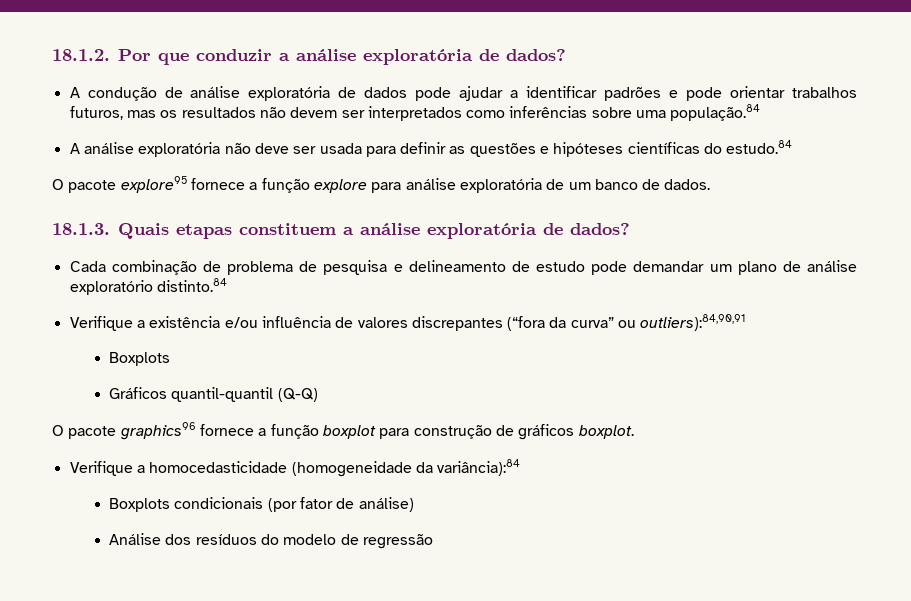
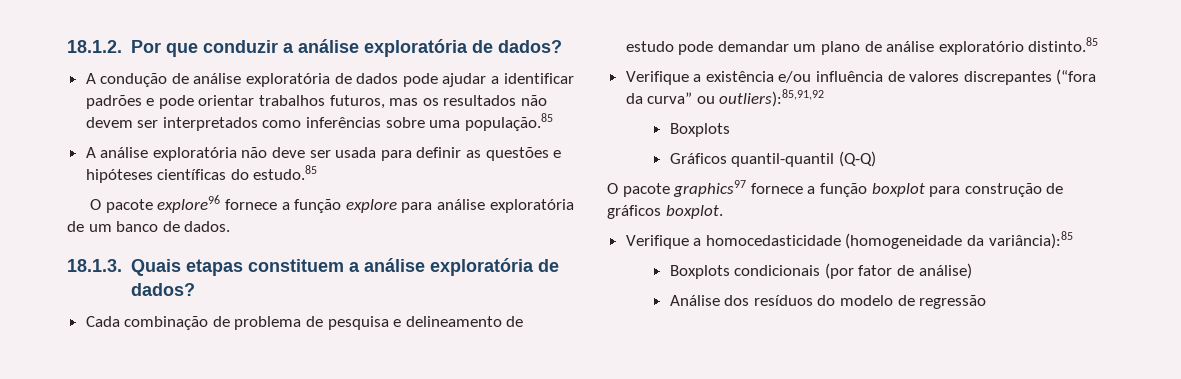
- A condução de análise exploratória de dados pode ajudar a identificar padrões e pode orientar trabalhos futuros, mas os resultados não devem ser interpretados como inferências sobre uma população.84
+ A condução de análise exploratória de dados pode ajudar a identificar padrões e pode orientar trabalhos futuros, mas os resultados não devem ser interpretados como inferências sobre uma população.85
- A análise exploratória não deve ser usada para definir as questões e hipóteses científicas do estudo.84
- O pacote explore95 fornece a função explore para análise exploratória de um banco de dados.
+ A análise exploratória não deve ser usada para definir as questões e hipóteses científicas do estudo.85
+ O pacote explore96 fornece a função explore para análise exploratória de um banco de dados.
- Cada combinação de problema de pesquisa e delineamento de estudo pode demandar um plano de análise exploratório distinto.84
+ Cada combinação de problema de pesquisa e delineamento de estudo pode demandar um plano de análise exploratório distinto.85
- Verifique a existência e/ou influência de valores discrepantes (“fora da curva” ou outliers):84,90,91
+ Verifique a existência e/ou influência de valores discrepantes (“fora da curva” ou outliers):85,91,92
- O pacote graphics96 fornece a função boxplot para construção de gráficos boxplot.
+ O pacote graphics97 fornece a função boxplot para construção de gráficos boxplot.
- Verifique a homocedasticidade (homogeneidade da variância):84
+ Verifique a homocedasticidade (homogeneidade da variância):85

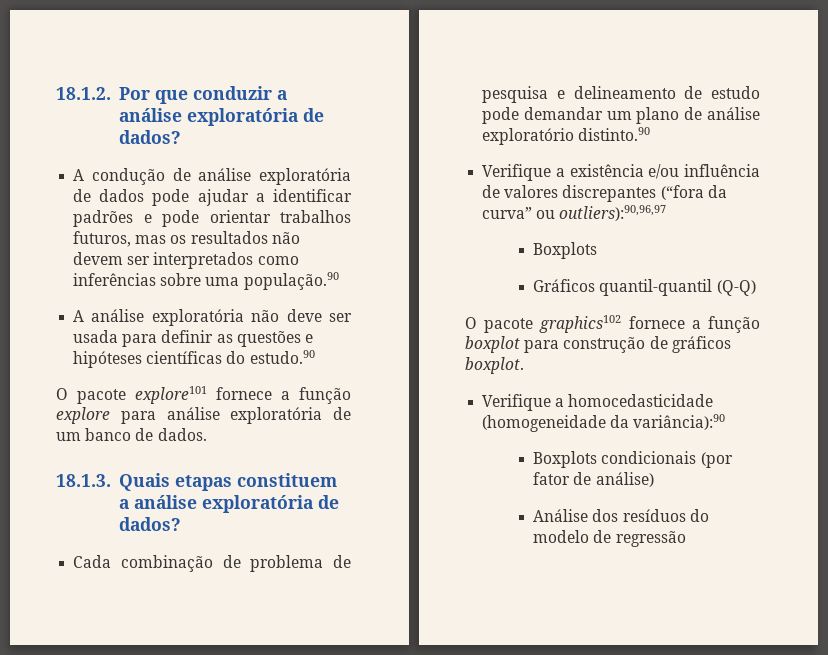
- A condução de análise exploratória de dados pode ajudar a identificar padrões e pode orientar trabalhos futuros, mas os resultados não devem ser interpretados como inferências sobre uma população.85
+ A condução de análise exploratória de dados pode ajudar a identificar padrões e pode orientar trabalhos futuros, mas os resultados não devem ser interpretados como inferências sobre uma população.90
- A análise exploratória não deve ser usada para definir as questões e hipóteses científicas do estudo.85
- O pacote explore96 fornece a função explore para análise exploratória de um banco de dados.
+ A análise exploratória não deve ser usada para definir as questões e hipóteses científicas do estudo.90
+ O pacote explore101 fornece a função explore para análise exploratória de um banco de dados.
- Cada combinação de problema de pesquisa e delineamento de estudo pode demandar um plano de análise exploratório distinto.85
+ Cada combinação de problema de pesquisa e delineamento de estudo pode demandar um plano de análise exploratório distinto.90
- Verifique a existência e/ou influência de valores discrepantes (“fora da curva” ou outliers):85,91,92
+ Verifique a existência e/ou influência de valores discrepantes (“fora da curva” ou outliers):90,96,97
- O pacote graphics97 fornece a função boxplot para construção de gráficos boxplot.
+ O pacote graphics102 fornece a função boxplot para construção de gráficos boxplot.
- Verifique a homocedasticidade (homogeneidade da variância):85
+ Verifique a homocedasticidade (homogeneidade da variância):90

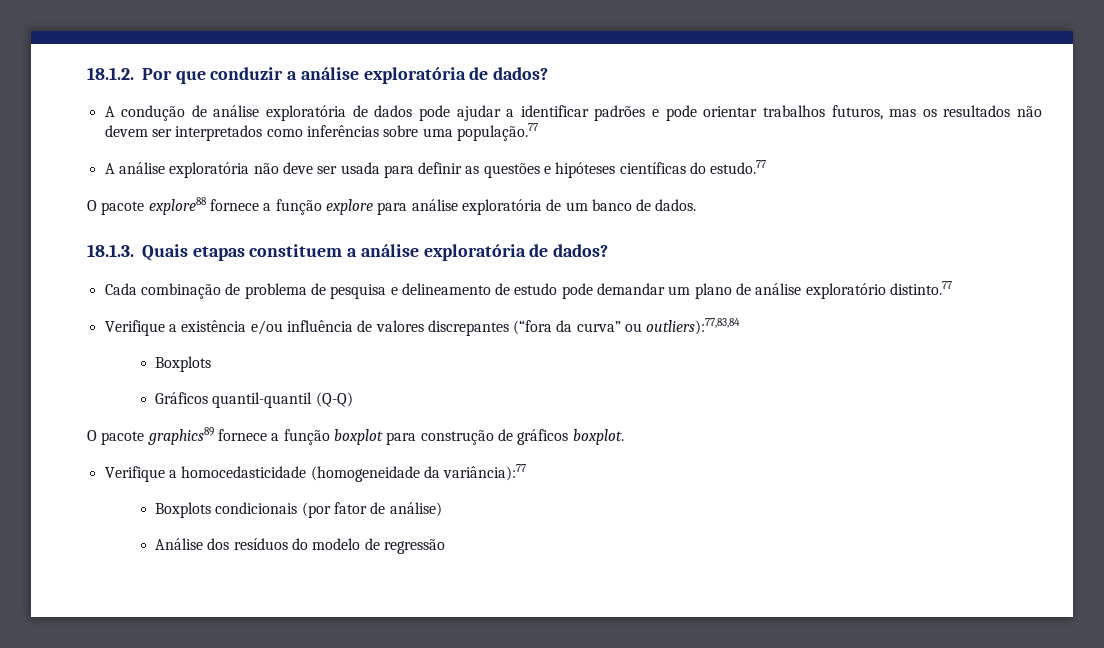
- A condução de análise exploratória de dados pode ajudar a identificar padrões e pode orientar trabalhos futuros, mas os resultados não devem ser interpretados como inferências sobre uma população.90
+ A condução de análise exploratória de dados pode ajudar a identificar padrões e pode orientar trabalhos futuros, mas os resultados não devem ser interpretados como inferências sobre uma população.77
- A análise exploratória não deve ser usada para definir as questões e hipóteses científicas do estudo.90
- O pacote explore101 fornece a função explore para análise exploratória de um banco de dados.
+ A análise exploratória não deve ser usada para definir as questões e hipóteses científicas do estudo.77
+ O pacote explore88 fornece a função explore para análise exploratória de um banco de dados.
- Cada combinação de problema de pesquisa e delineamento de estudo pode demandar um plano de análise exploratório distinto.90
+ Cada combinação de problema de pesquisa e delineamento de estudo pode demandar um plano de análise exploratório distinto.77
- Verifique a existência e/ou influência de valores discrepantes (“fora da curva” ou outliers):90,96,97
+ Verifique a existência e/ou influência de valores discrepantes (“fora da curva” ou outliers):77,83,84
- O pacote graphics102 fornece a função boxplot para construção de gráficos boxplot.
+ O pacote graphics89 fornece a função boxplot para construção de gráficos boxplot.
- Verifique a homocedasticidade (homogeneidade da variância):90
+ Verifique a homocedasticidade (homogeneidade da variância):77

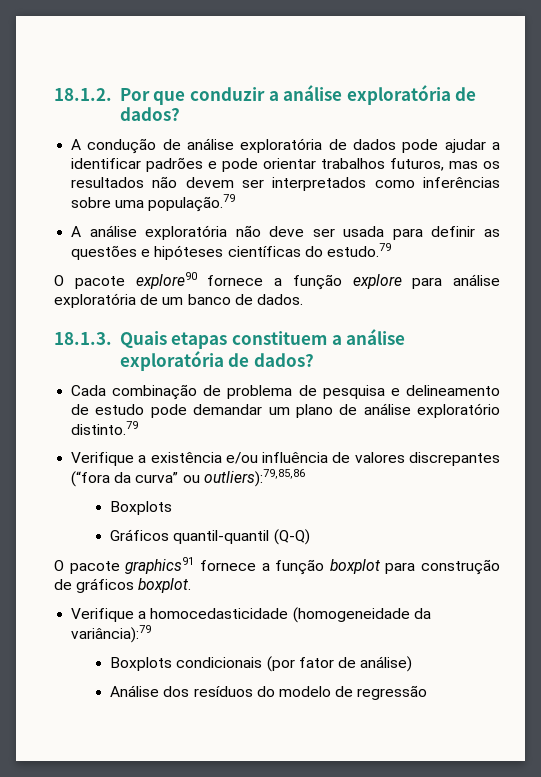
- A condução de análise exploratória de dados pode ajudar a identificar padrões e pode orientar trabalhos futuros, mas os resultados não devem ser interpretados como inferências sobre uma população.77
+ A condução de análise exploratória de dados pode ajudar a identificar padrões e pode orientar trabalhos futuros, mas os resultados não devem ser interpretados como inferências sobre uma população.79
- A análise exploratória não deve ser usada para definir as questões e hipóteses científicas do estudo.77
- O pacote explore88 fornece a função explore para análise exploratória de um banco de dados.
+ A análise exploratória não deve ser usada para definir as questões e hipóteses científicas do estudo.79
+ O pacote explore90 fornece a função explore para análise exploratória de um banco de dados.
- Cada combinação de problema de pesquisa e delineamento de estudo pode demandar um plano de análise exploratório distinto.77
+ Cada combinação de problema de pesquisa e delineamento de estudo pode demandar um plano de análise exploratório distinto.79
- Verifique a existência e/ou influência de valores discrepantes (“fora da curva” ou outliers):77,83,84
+ Verifique a existência e/ou influência de valores discrepantes (“fora da curva” ou outliers):79,85,86
- O pacote graphics89 fornece a função boxplot para construção de gráficos boxplot.
+ O pacote graphics91 fornece a função boxplot para construção de gráficos boxplot.
- Verifique a homocedasticidade (homogeneidade da variância):77
+ Verifique a homocedasticidade (homogeneidade da variância):79

